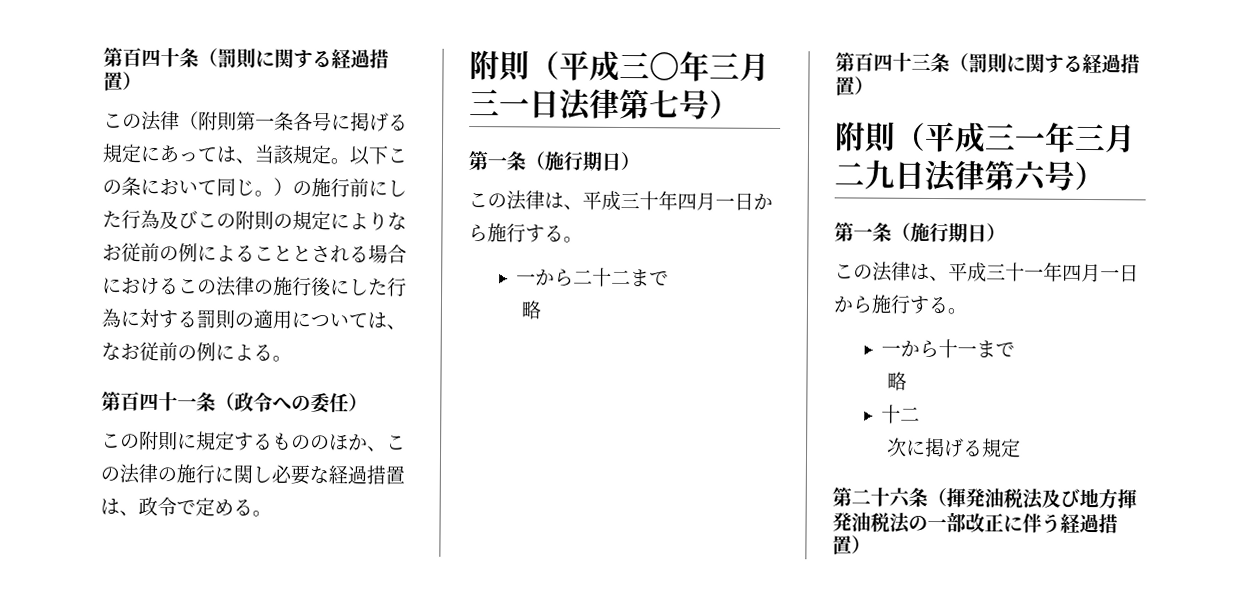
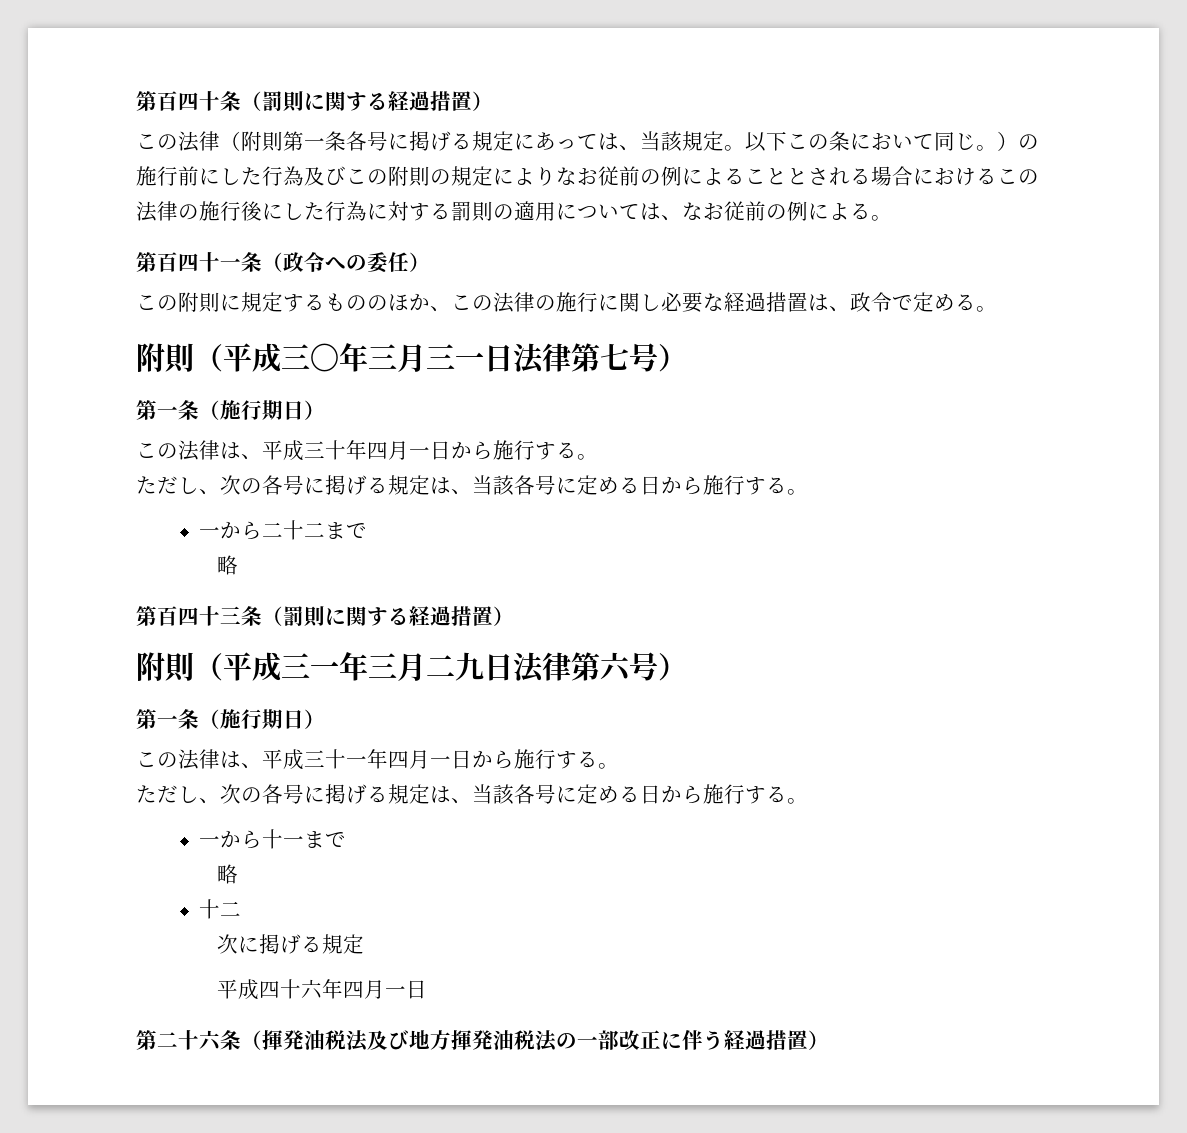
  この法律は、平成三十年四月一日から施行する。
+ ただし、次の各号に掲げる規定は、当該各号に定める日から施行する。
  この法律は、平成三十一年四月一日から施行する。
+ ただし、次の各号に掲げる規定は、当該各号に定める日から施行する。
+ 平成四十六年四月一日

